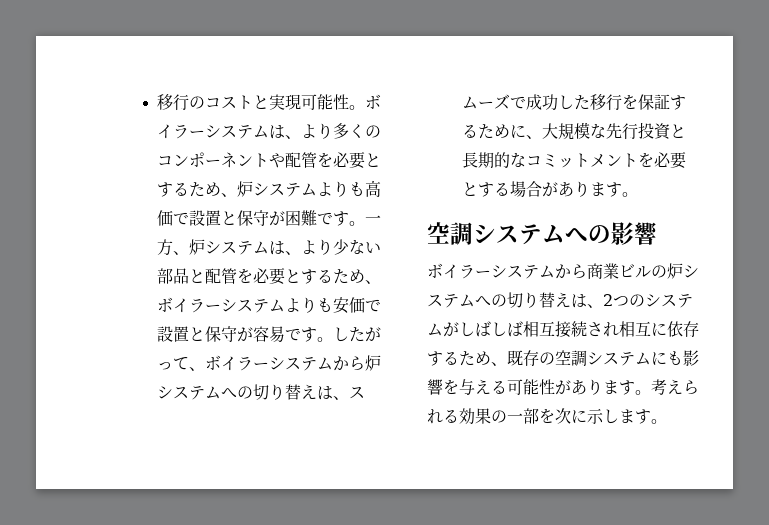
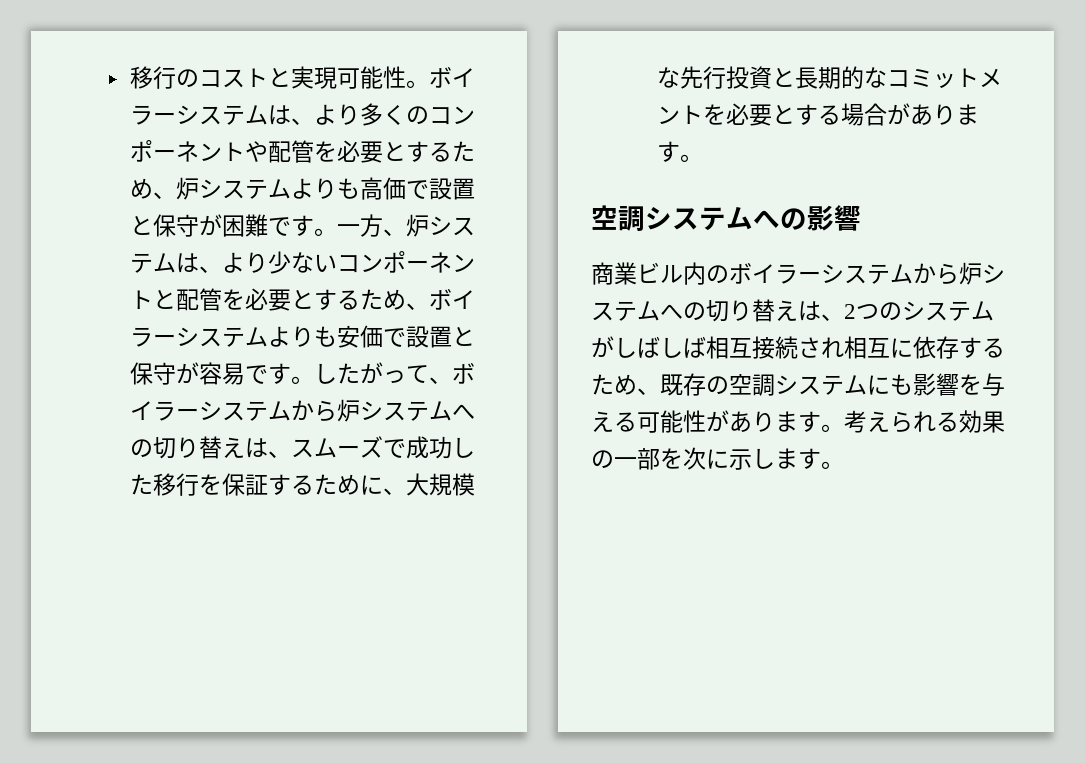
- 一方、炉システムは、より少ない部品と配管を必要とするため、ボイラーシステムよりも安価で設置と保守が容易です。
+ 一方、炉システムは、より少ないコンポーネントと配管を必要とするため、ボイラーシステムよりも安価で設置と保守が容易です。
- ボイラーシステムから商業ビルの炉システムへの切り替えは、2つのシステムがしばしば相互接続され相互に依存するため、既存の空調システムにも影響を与える可能性があります。
+ 商業ビル内のボイラーシステムから炉システムへの切り替えは、2つのシステムがしばしば相互接続され相互に依存するため、既存の空調システムにも影響を与える可能性があります。

